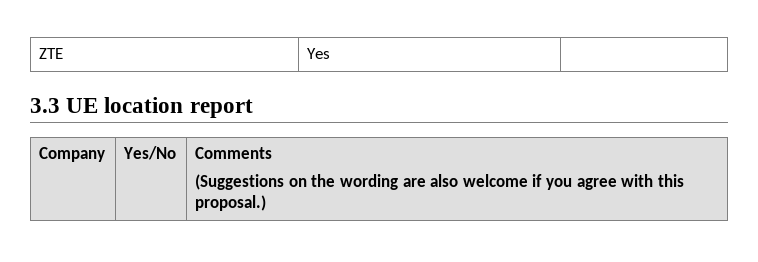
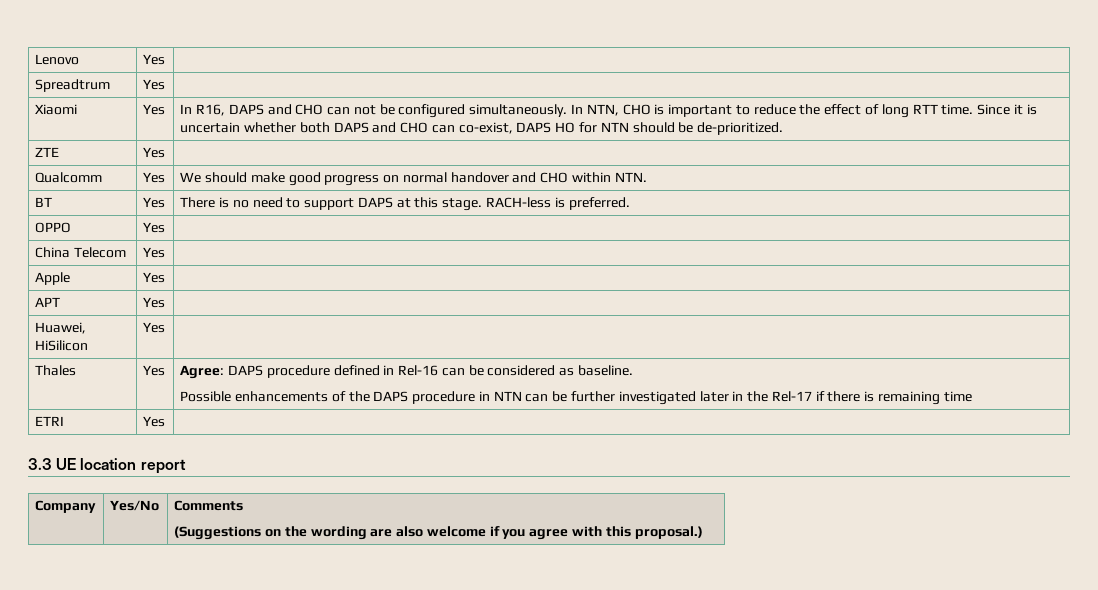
+ Lenovo | Yes |
+ Spreadtrum | Yes |
+ Xiaomi | Yes | In R16, DAPS and CHO can not be configured simultaneously. In NTN, CHO is important to reduce the effect of long RTT time. Since it is uncertain whether both DAPS and CHO can co-exist, DAPS HO for NTN should be de-prioritized.
  ZTE | Yes |
+ Qualcomm | Yes | We should make good progress on normal handover and CHO within NTN.
+ BT | Yes | There is no need to support DAPS at this stage. RACH-less is preferred.
+ OPPO | Yes |
+ China Telecom | Yes |
+ Apple | Yes |
+ APT | Yes |
+ Huawei, HiSilicon | Yes |
+ Thales | Yes | Agree: DAPS procedure defined in Rel-16 can be considered as baseline.
+ Possible enhancements of the DAPS procedure in NTN can be further investigated later in the Rel-17 if there is remaining time
+ ETRI | Yes |

